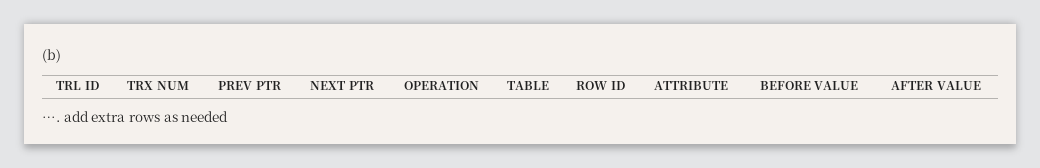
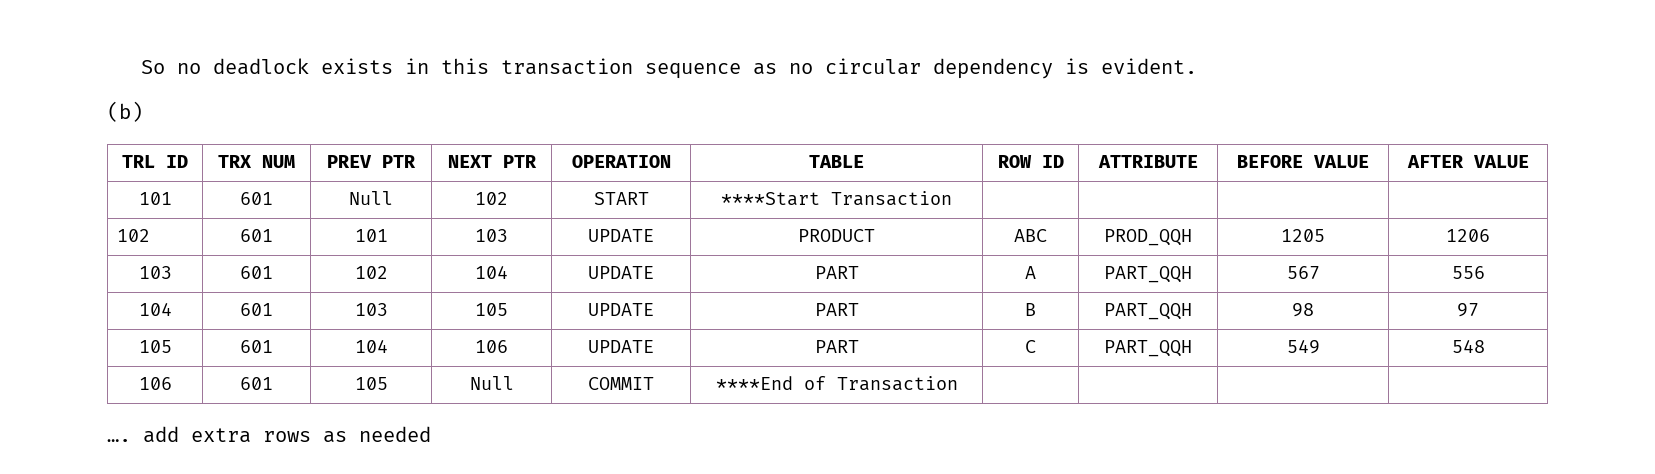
+ So no deadlock exists in this transaction sequence as no circular dependency is evident.
+ 101 | 601 | Null | 102 | START | ****Start Transaction | | | |
+ 102 | 601 | 101 | 103 | UPDATE | PRODUCT | ABC | PROD_QQH | 1205 | 1206
+ 103 | 601 | 102 | 104 | UPDATE | PART | A | PART_QQH | 567 | 556
+ 104 | 601 | 103 | 105 | UPDATE | PART | B | PART_QQH | 98 | 97
+ 105 | 601 | 104 | 106 | UPDATE | PART | C | PART_QQH | 549 | 548
+ 106 | 601 | 105 | Null | COMMIT | ****End of Transaction | | | |

